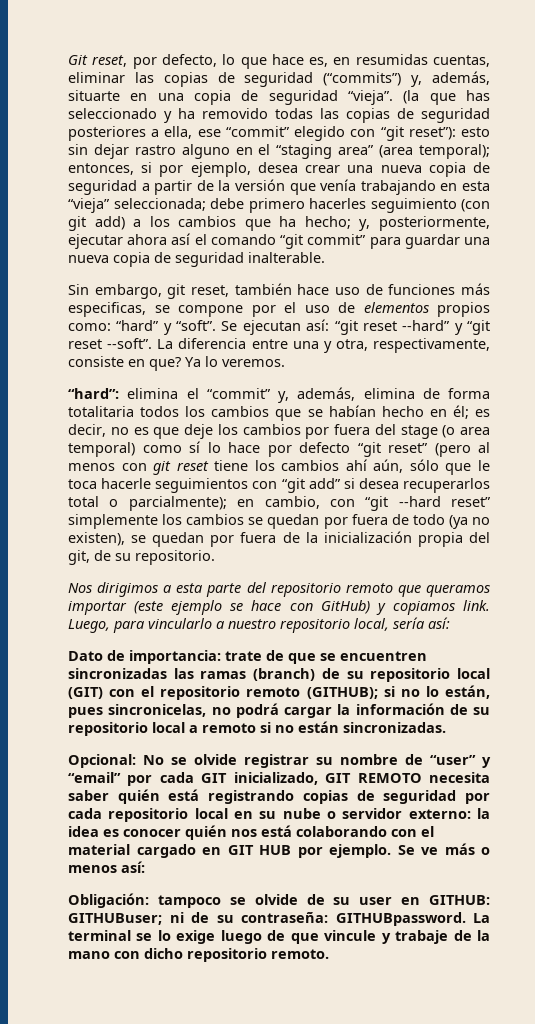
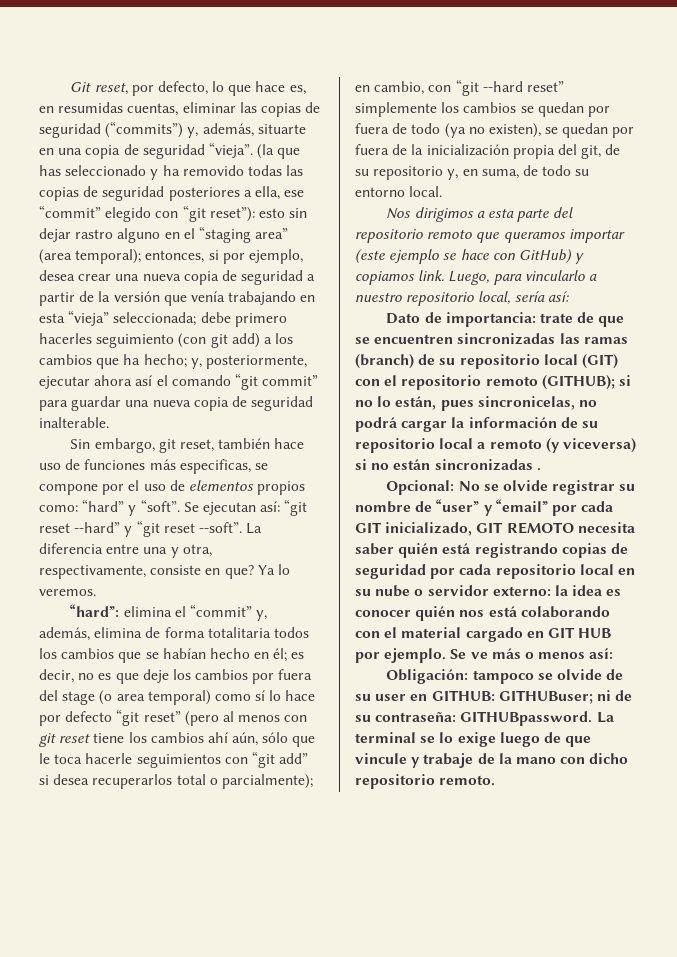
- en cambio, con “git --hard reset” simplemente los cambios se quedan por fuera de todo (ya no existen), se quedan por fuera de la inicialización propia del git, de su repositorio.
+ en cambio, con “git --hard reset” simplemente los cambios se quedan por fuera de todo (ya no existen), se quedan por fuera de la inicialización propia del git, de su repositorio y, en suma, de todo su entorno local.
- Dato de importancia: trate de que se encuentren sincronizadas las ramas (branch) de su repositorio local (GIT) con el repositorio remoto (GITHUB); si no lo están, pues sincronicelas, no podrá cargar la información de su repositorio local a remoto si no están sincronizadas.
+ Dato de importancia: trate de que se encuentren sincronizadas las ramas (branch) de su repositorio local (GIT) con el repositorio remoto (GITHUB); si no lo están, pues sincronicelas, no podrá cargar la información de su repositorio local a remoto (y viceversa) si no están sincronizadas .

